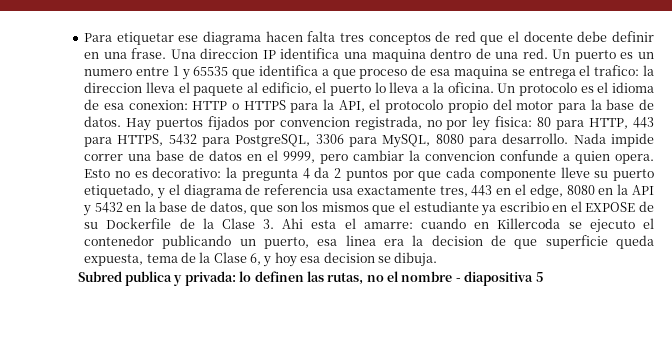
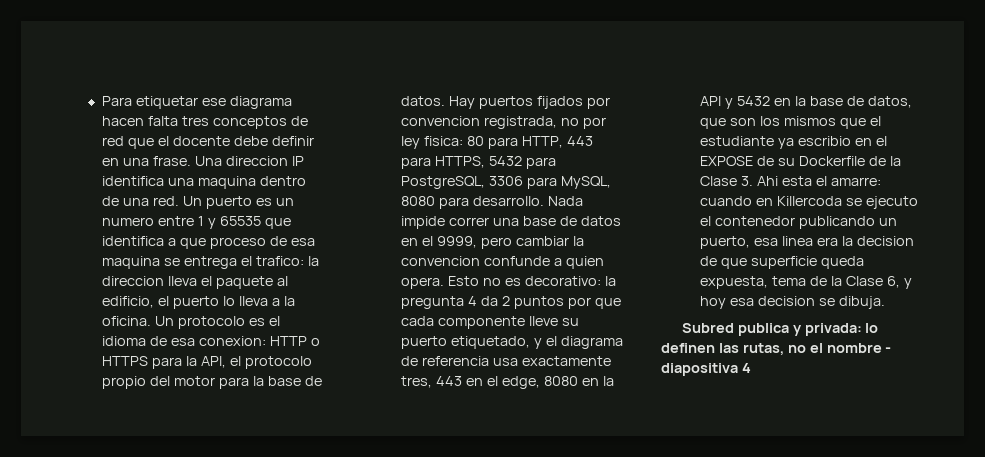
- Subred publica y privada: lo definen las rutas, no el nombre - diapositiva 5
+ Subred publica y privada: lo definen las rutas, no el nombre - diapositiva 4

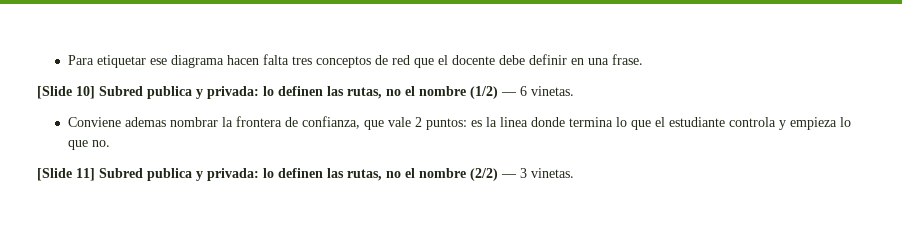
- Para etiquetar ese diagrama hacen falta tres conceptos de red que el docente debe definir en una frase. Una direccion IP identifica una maquina dentro de una red. Un puerto es un numero entre 1 y 65535 que identifica a que proceso de esa maquina se entrega el trafico: la direccion lleva el paquete al edificio, el puerto lo lleva a la oficina. Un protocolo es el idioma de esa conexion: HTTP o HTTPS para la API, el protocolo propio del motor para la base de datos. Hay puertos fijados por convencion registrada, no por ley fisica: 80 para HTTP, 443 para HTTPS, 5432 para PostgreSQL, 3306 para MySQL, 8080 para desarrollo. Nada impide correr una base de datos en el 9999, pero cambiar la convencion confunde a quien opera. Esto no es decorativo: la pregunta 4 da 2 puntos por que cada componente lleve su puerto etiquetado, y el diagrama de referencia usa exactamente tres, 443 en el edge, 8080 en la API y 5432 en la base de datos, que son los mismos que el estudiante ya escribio en el EXPOSE de su Dockerfile de la Clase 3. Ahi esta el amarre: cuando en Killercoda se ejecuto el contenedor publicando un puerto, esa linea era la decision de que superficie queda expuesta, tema de la Clase 6, y hoy esa decision se dibuja.
- Subred publica y privada: lo definen las rutas, no el nombre - diapositiva 4
+ Para etiquetar ese diagrama hacen falta tres conceptos de red que el docente debe definir en una frase.
+ [Slide 10] Subred publica y privada: lo definen las rutas, no el nombre (1/2) — 6 vinetas.
+ Conviene ademas nombrar la frontera de confianza, que vale 2 puntos: es la linea donde termina lo que el estudiante controla y empieza lo que no.
+ [Slide 11] Subred publica y privada: lo definen las rutas, no el nombre (2/2) — 3 vinetas.

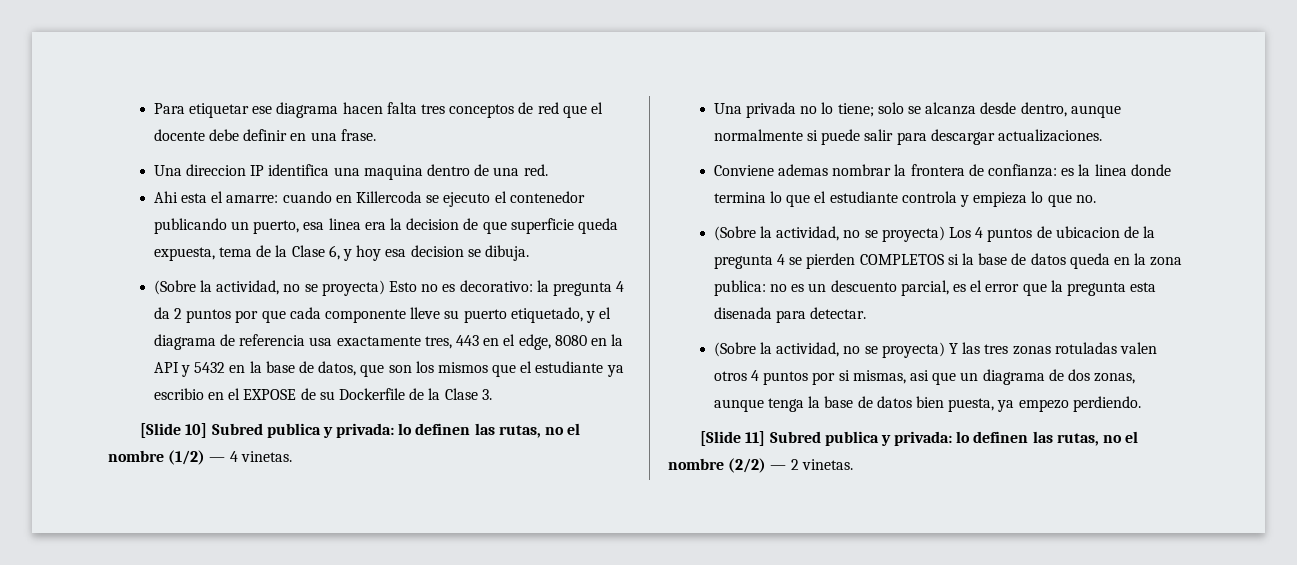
+ Una direccion IP identifica una maquina dentro de una red.
+ Ahi esta el amarre: cuando en Killercoda se ejecuto el contenedor publicando un puerto, esa linea era la decision de que superficie queda expuesta, tema de la Clase 6, y hoy esa decision se dibuja.
+ (Sobre la actividad, no se proyecta) Esto no es decorativo: la pregunta 4 da 2 puntos por que cada componente lleve su puerto etiquetado, y el diagrama de referencia usa exactamente tres, 443 en el edge, 8080 en la API y 5432 en la base de datos, que son los mismos que el estudiante ya escribio en el EXPOSE de su Dockerfile de la Clase 3.
- [Slide 10] Subred publica y privada: lo definen las rutas, no el nombre (1/2) — 6 vinetas.
+ [Slide 10] Subred publica y privada: lo definen las rutas, no el nombre (1/2) — 4 vinetas.
+ Una privada no lo tiene; solo se alcanza desde dentro, aunque normalmente si puede salir para descargar actualizaciones.
- Conviene ademas nombrar la frontera de confianza, que vale 2 puntos: es la linea donde termina lo que el estudiante controla y empieza lo que no.
+ Conviene ademas nombrar la frontera de confianza: es la linea donde termina lo que el estudiante controla y empieza lo que no.
+ (Sobre la actividad, no se proyecta) Los 4 puntos de ubicacion de la pregunta 4 se pierden COMPLETOS si la base de datos queda en la zona publica: no es un descuento parcial, es el error que la pregunta esta disenada para detectar.
+ (Sobre la actividad, no se proyecta) Y las tres zonas rotuladas valen otros 4 puntos por si mismas, asi que un diagrama de dos zonas, aunque tenga la base de datos bien puesta, ya empezo perdiendo.
- [Slide 11] Subred publica y privada: lo definen las rutas, no el nombre (2/2) — 3 vinetas.
+ [Slide 11] Subred publica y privada: lo definen las rutas, no el nombre (2/2) — 2 vinetas.

